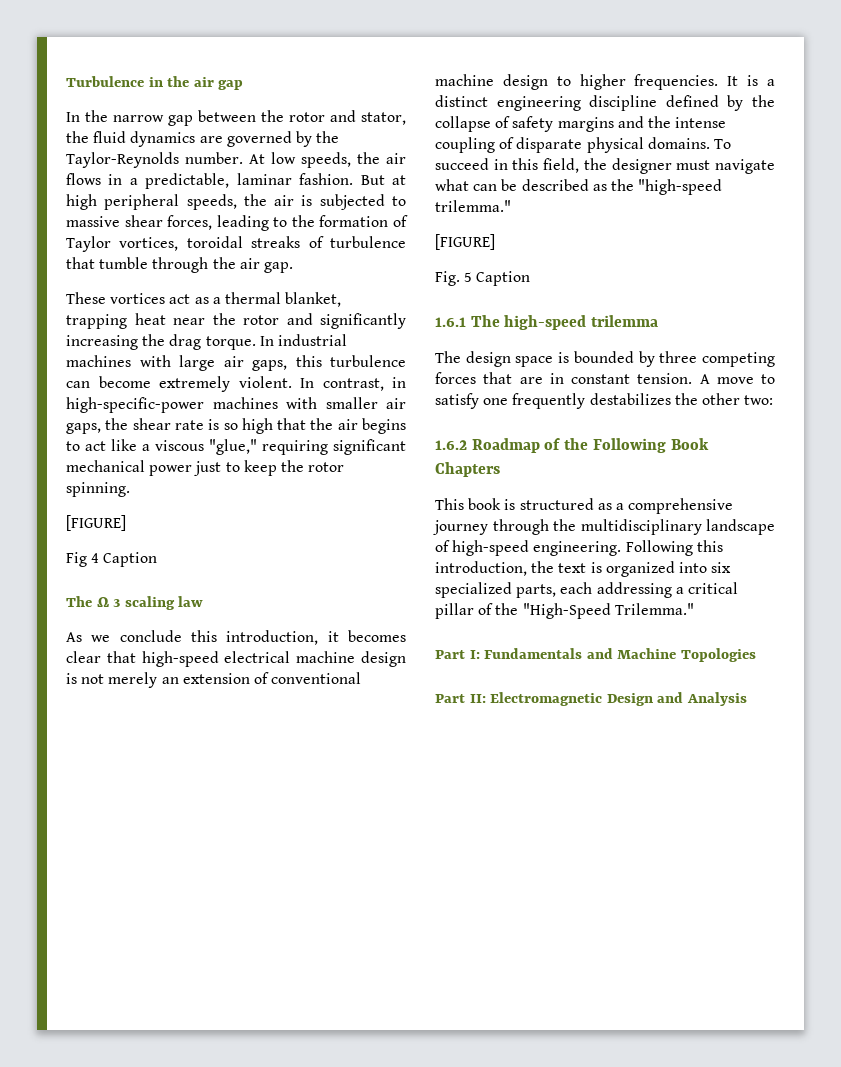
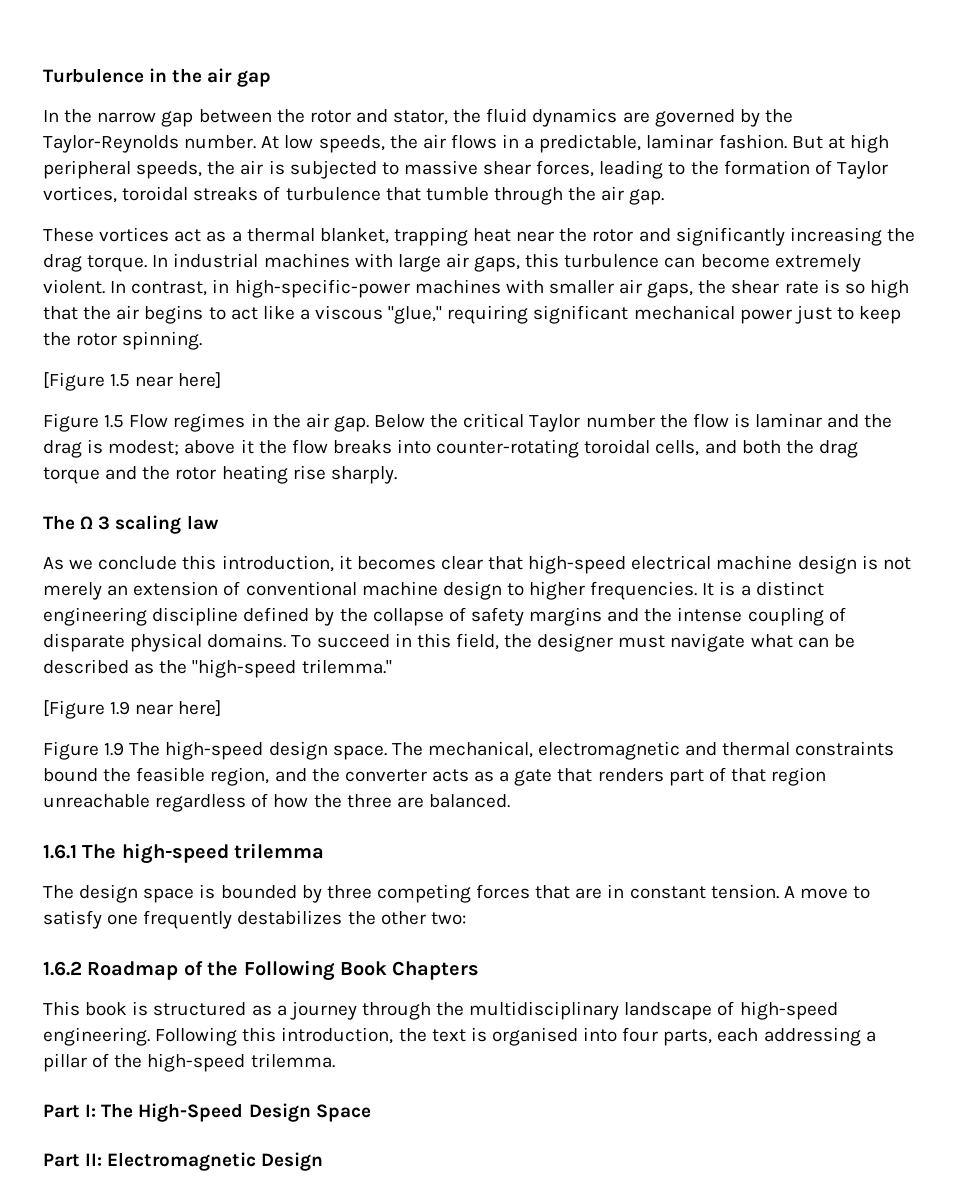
  In contrast, in high-specific-power machines with smaller air gaps, the shear rate is so high that the air begins to act like a viscous "glue," requiring significant mechanical power just to keep the rotor spinning.
- [FIGURE]
- Fig 4 Caption
+ [Figure 1.5 near here]
+ Figure 1.5 Flow regimes in the air gap. Below the critical Taylor number the flow is laminar and the drag is modest; above it the flow breaks into counter-rotating toroidal cells, and both the drag torque and the rotor heating rise sharply.
  To succeed in this field, the designer must navigate what can be described as the "high-speed trilemma."
- [FIGURE]
- Fig. 5 Caption
+ [Figure 1.9 near here]
+ Figure 1.9 The high-speed design space. The mechanical, electromagnetic and thermal constraints bound the feasible region, and the converter acts as a gate that renders part of that region unreachable regardless of how the three are balanced.
- This book is structured as a comprehensive journey through the multidisciplinary landscape of high-speed engineering.
+ This book is structured as a journey through the multidisciplinary landscape of high-speed engineering.
- Following this introduction, the text is organized into six specialized parts, each addressing a critical pillar of the "High-Speed Trilemma."
+ Following this introduction, the text is organised into four parts, each addressing a pillar of the high-speed trilemma.
- Part I: Fundamentals and Machine Topologies
+ Part I: The High-Speed Design Space
- Part II: Electromagnetic Design and Analysis
+ Part II: Electromagnetic Design

